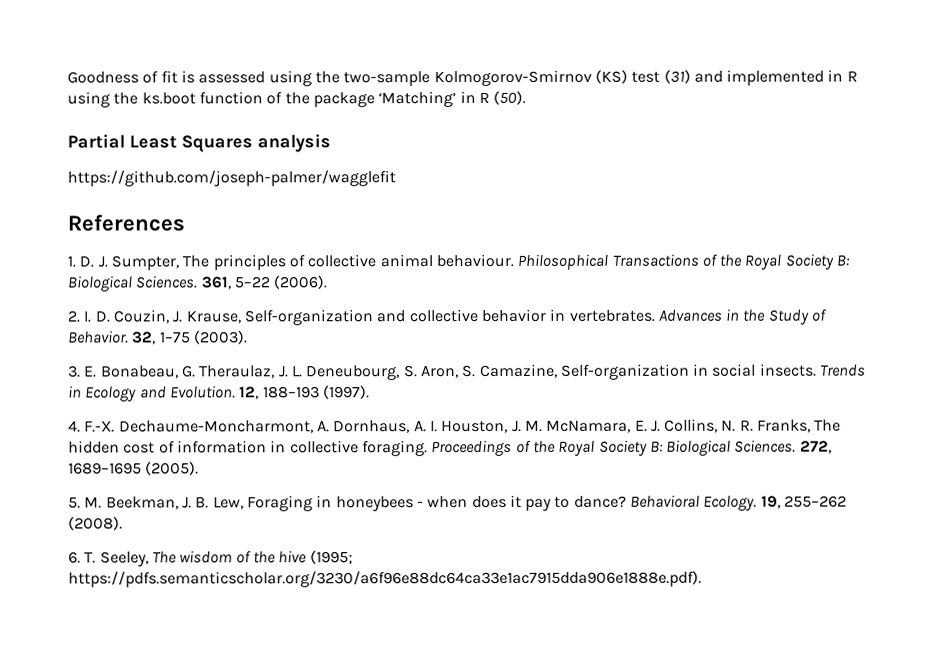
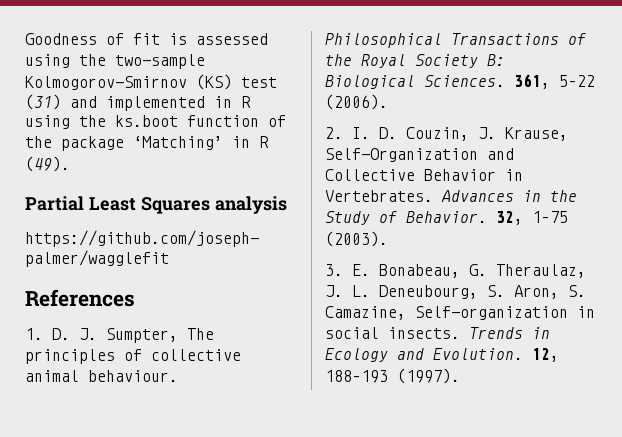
- Goodness of fit is assessed using the two-sample Kolmogorov-Smirnov (KS) test (31) and implemented in R using the ks.boot function of the package ‘Matching’ in R (50).
+ Goodness of fit is assessed using the two-sample Kolmogorov-Smirnov (KS) test (31) and implemented in R using the ks.boot function of the package ‘Matching’ in R (49).
- 2. I. D. Couzin, J. Krause, Self-organization and collective behavior in vertebrates.
+ 2. I. D. Couzin, J. Krause, Self-Organization and Collective Behavior in Vertebrates.
- 4. F.-X. Dechaume-Moncharmont, A. Dornhaus, A. I. Houston, J. M. McNamara, E. J. Collins, N. R. Franks, The hidden cost of information in collective foraging. Proceedings of the Royal Society B: Biological Sciences. 272, 1689–1695 (2005).
- 5. M. Beekman, J. B. Lew, Foraging in honeybees - when does it pay to dance? Behavioral Ecology. 19, 255–262 (2008).
- 6. T. Seeley, The wisdom of the hive (1995; https://pdfs.semanticscholar.org/3230/a6f96e88dc64ca33e1ac7915dda906e1888e.pdf).

